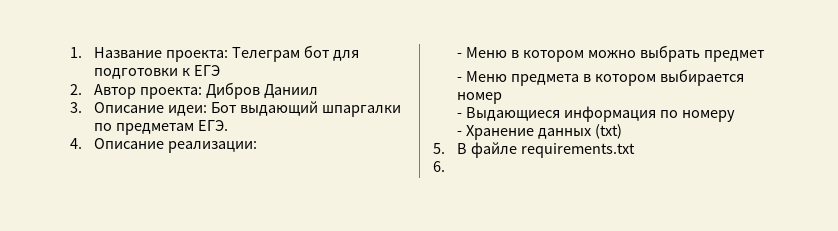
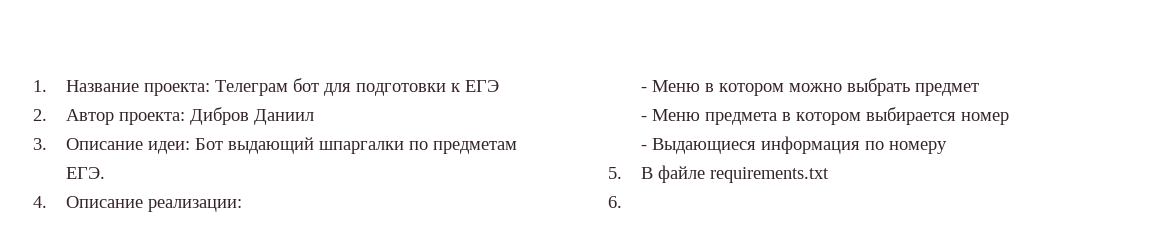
- - Хранение данных (txt)

